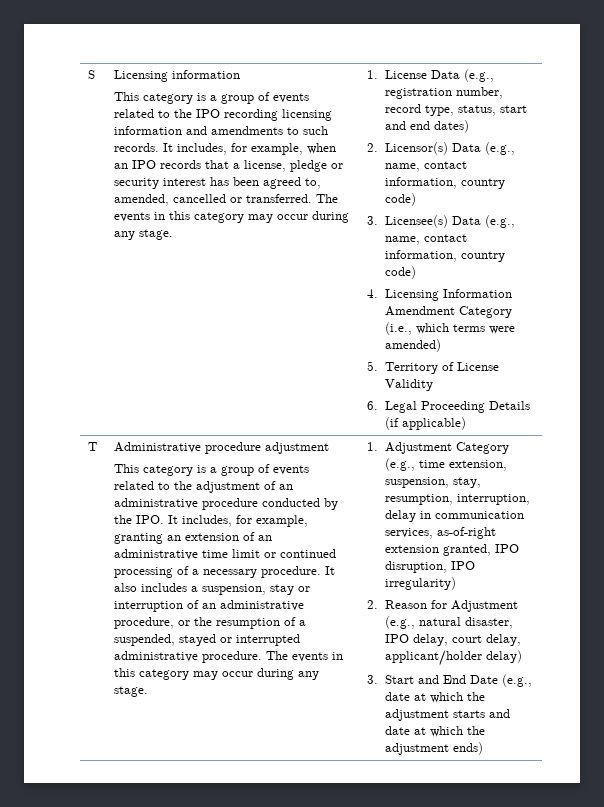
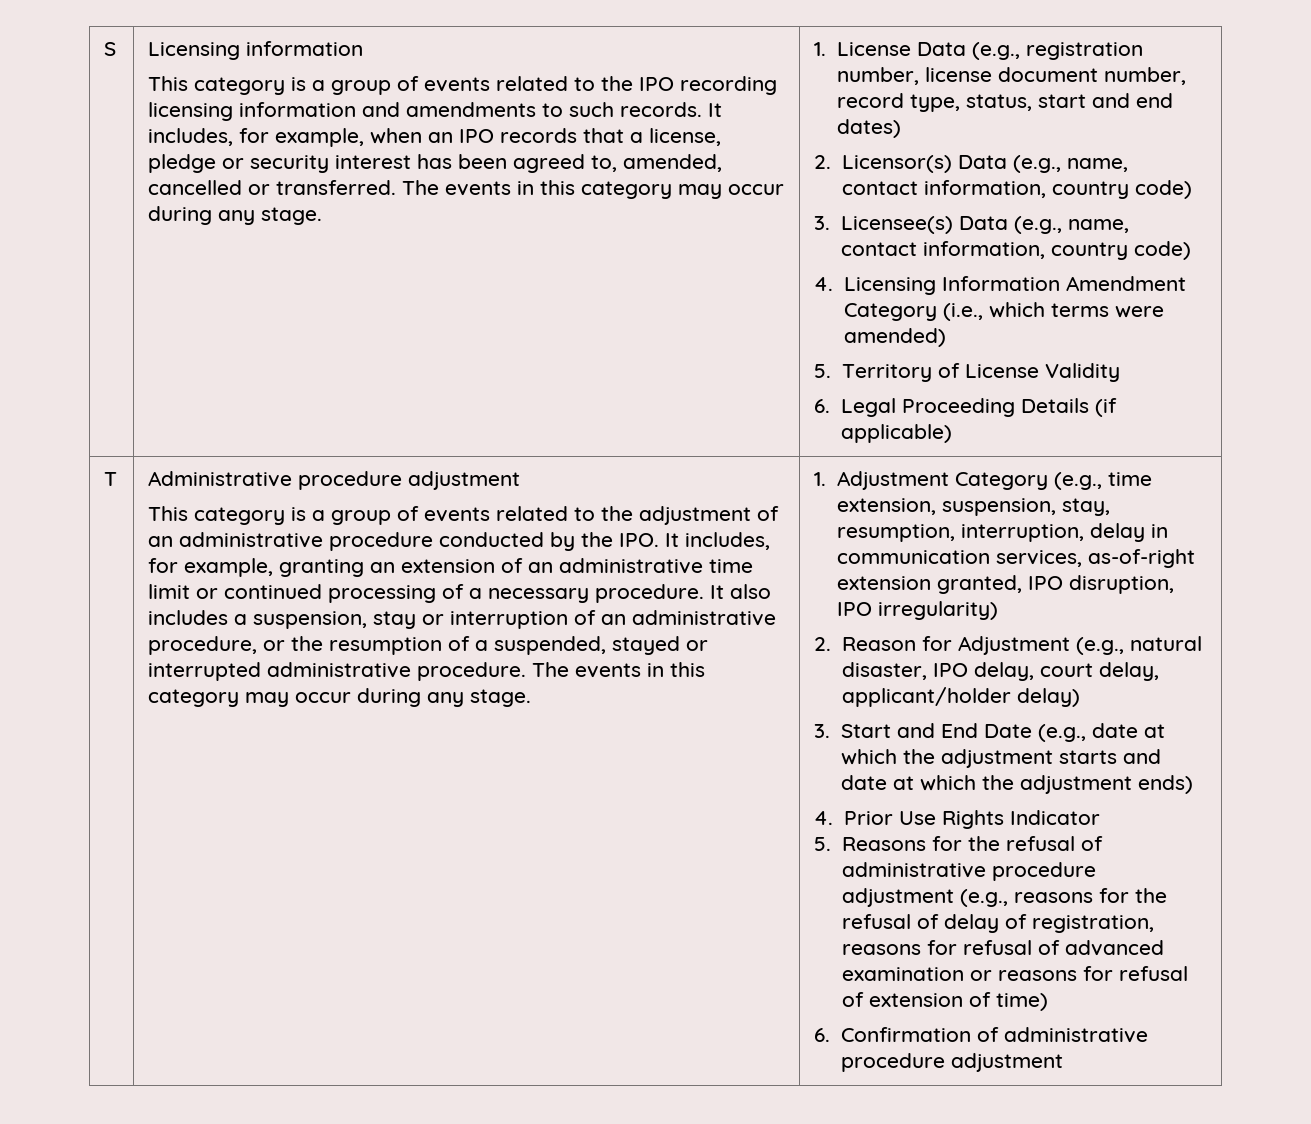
- 1. License Data (e.g., registration number, record type, status, start and end dates)
+ 1. License Data (e.g., registration number, license document number, record type, status, start and end dates)
+ 4. Prior Use Rights Indicator
+ 5. Reasons for the refusal of administrative procedure adjustment (e.g., reasons for the refusal of delay of registration, reasons for refusal of advanced examination or reasons for refusal of extension of time)
+ 6. Confirmation of administrative procedure adjustment

